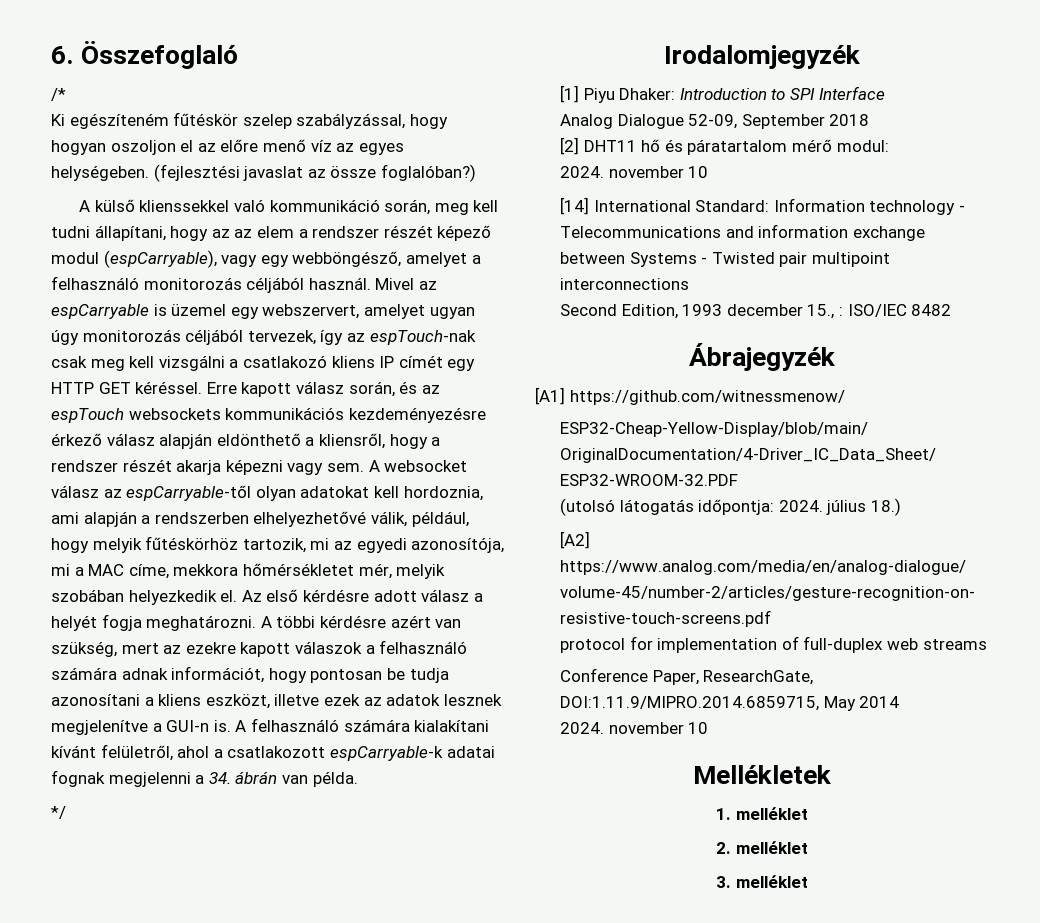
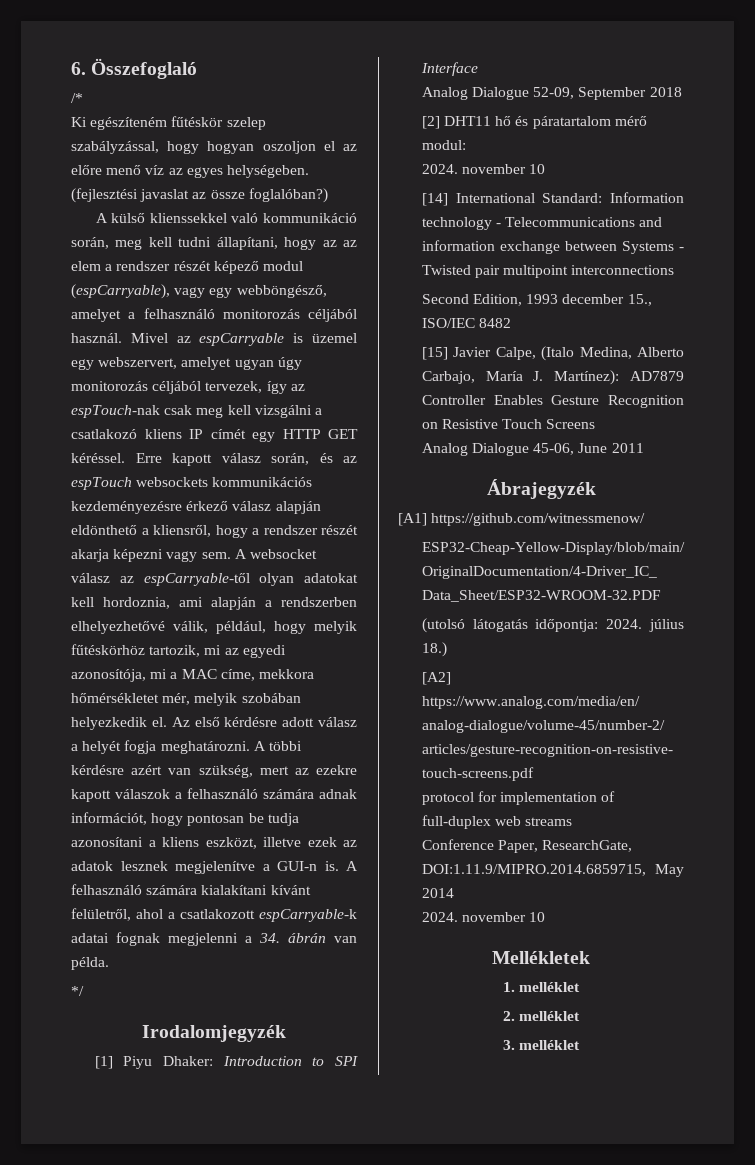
- Second Edition, 1993 december 15., : ISO/IEC 8482
+ Second Edition, 1993 december 15., ISO/IEC 8482
+ [15] Javier Calpe, (Italo Medina, Alberto Carbajo, María J. Martínez): AD7879 Controller Enables Gesture Recognition on Resistive Touch Screens
+ Analog Dialogue 45-06, June 2011

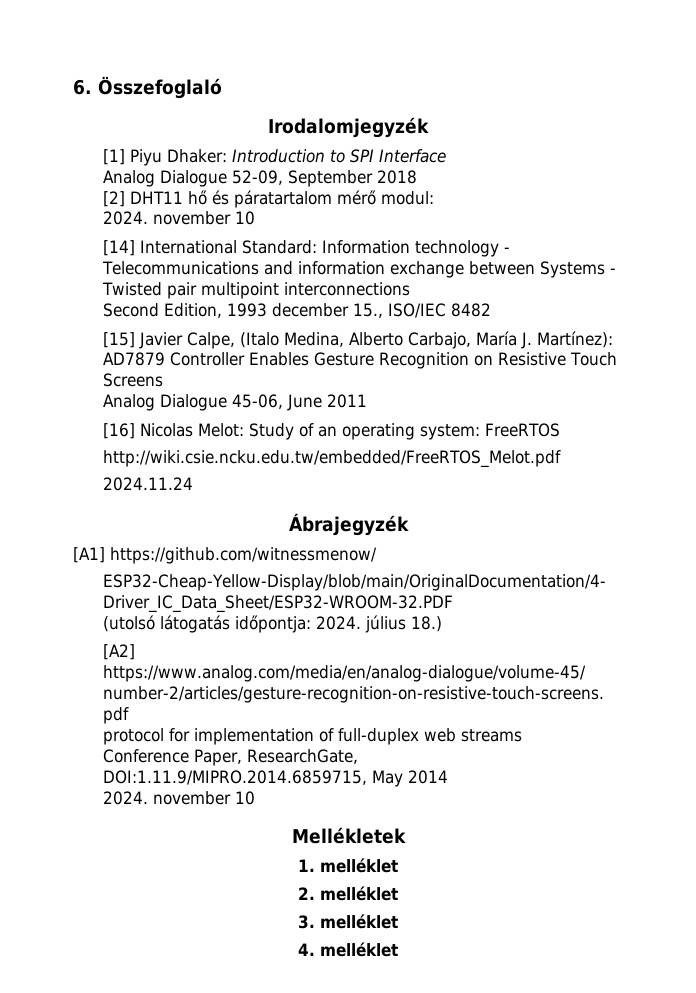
- /*
- Ki egészíteném fűtéskör szelep szabályzással, hogy hogyan oszoljon el az előre menő víz az egyes helységeben. (fejlesztési javaslat az össze foglalóban?)
- A külső klienssekkel való kommunikáció során, meg kell tudni állapítani, hogy az az elem a rendszer részét képező modul (espCarryable), vagy egy webböngésző, amelyet a felhasználó monitorozás céljából használ. Mivel az espCarryable is üzemel egy webszervert, amelyet ugyan úgy monitorozás céljából tervezek, így az espTouch-nak csak meg kell vizsgálni a csatlakozó kliens IP címét egy HTTP GET kéréssel. Erre kapott válasz során, és az espTouch websockets kommunikációs kezdeményezésre érkező válasz alapján eldönthető a kliensről, hogy a rendszer részét akarja képezni vagy sem. A websocket válasz az espCarryable-től olyan adatokat kell hordoznia, ami alapján a rendszerben elhelyezhetővé válik, például, hogy melyik fűtéskörhöz tartozik, mi az egyedi azonosítója, mi a MAC címe, mekkora hőmérsékletet mér, melyik szobában helyezkedik el. Az első kérdésre adott válasz a helyét fogja meghatározni. A többi kérdésre azért van szükség, mert az ezekre kapott válaszok a felhasználó számára adnak információt, hogy pontosan be tudja azonosítani a kliens eszközt, illetve ezek az adatok lesznek megjelenítve a GUI-n is. A felhasználó számára kialakítani kívánt felületről, ahol a csatlakozott espCarryable-k adatai fognak megjelenni a 34. ábrán van példa.
- */
+ [16] Nicolas Melot: Study of an operating system: FreeRTOS
+ http://wiki.csie.ncku.edu.tw/embedded/FreeRTOS_Melot.pdf
+ 2024.11.24
+ 4. melléklet

